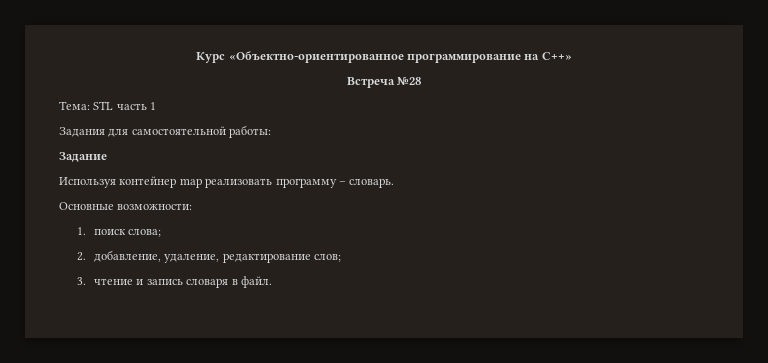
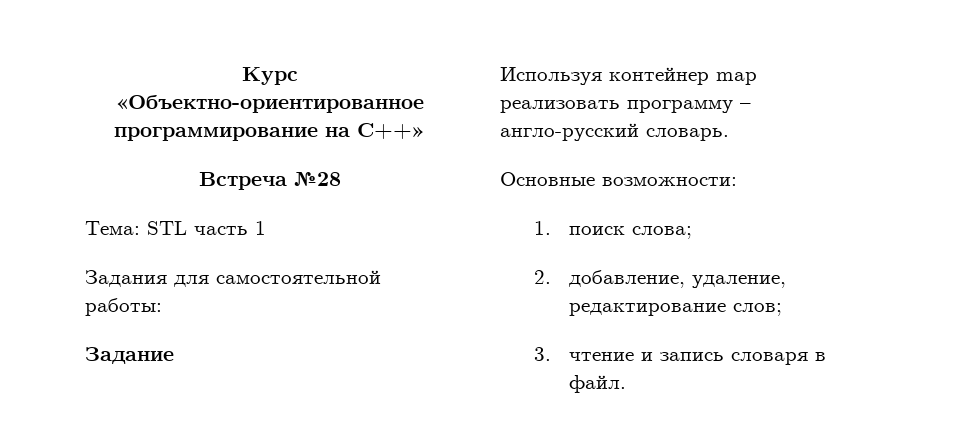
- Используя контейнер map реализовать программу – словарь.
+ Используя контейнер map реализовать программу – англо-русский словарь.

